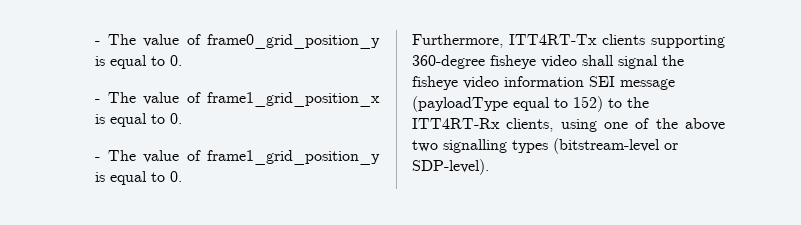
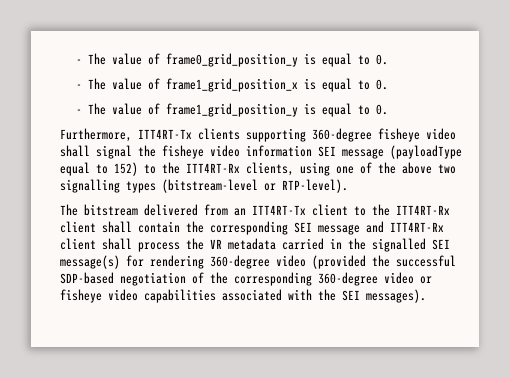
- Furthermore, ITT4RT-Tx clients supporting 360-degree fisheye video shall signal the fisheye video information SEI message (payloadType equal to 152) to the ITT4RT-Rx clients, using one of the above two signalling types (bitstream-level or SDP-level).
+ Furthermore, ITT4RT-Tx clients supporting 360-degree fisheye video shall signal the fisheye video information SEI message (payloadType equal to 152) to the ITT4RT-Rx clients, using one of the above two signalling types (bitstream-level or RTP-level).
+ The bitstream delivered from an ITT4RT-Tx client to the ITT4RT-Rx client shall contain the corresponding SEI message and ITT4RT-Rx client shall process the VR metadata carried in the signalled SEI message(s) for rendering 360-degree video (provided the successful SDP-based negotiation of the corresponding 360-degree video or fisheye video capabilities associated with the SEI messages).

